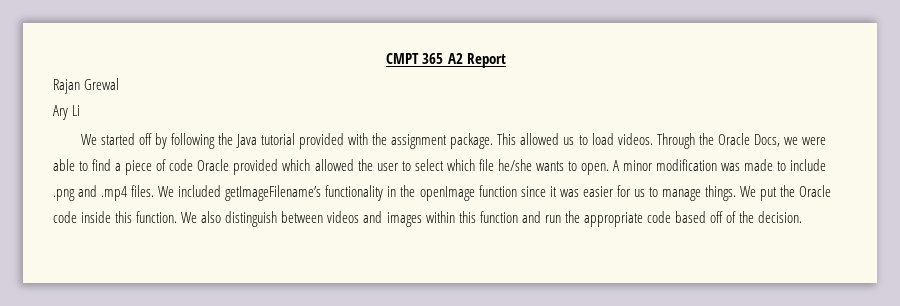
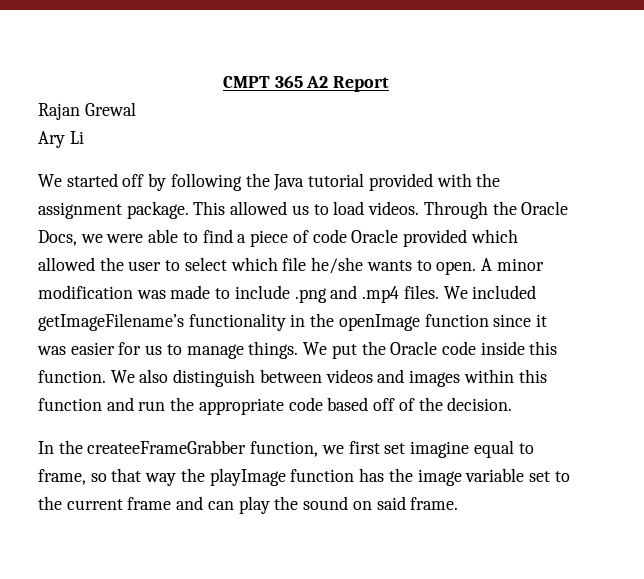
+ In the createeFrameGrabber function, we first set imagine equal to frame, so that way the playImage function has the image variable set to the current frame and can play the sound on said frame.

